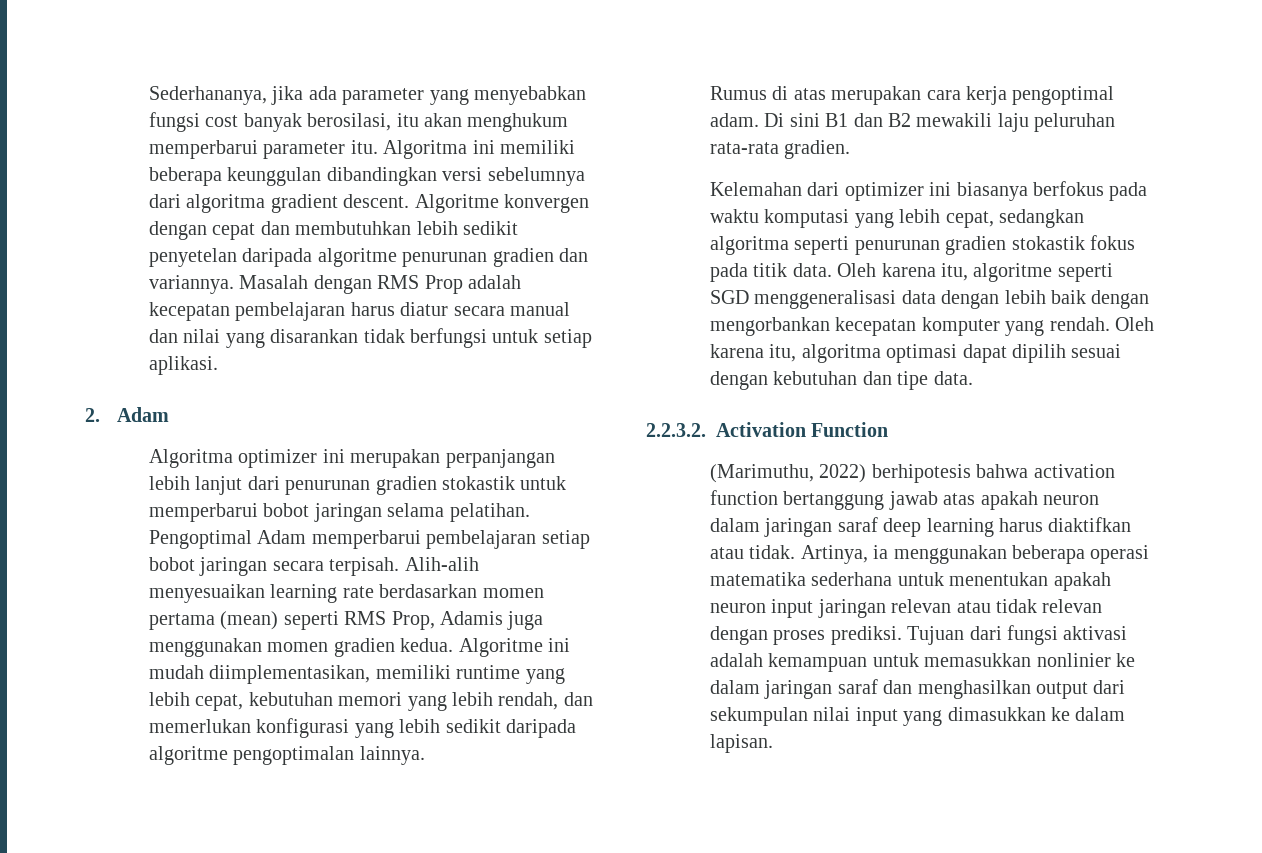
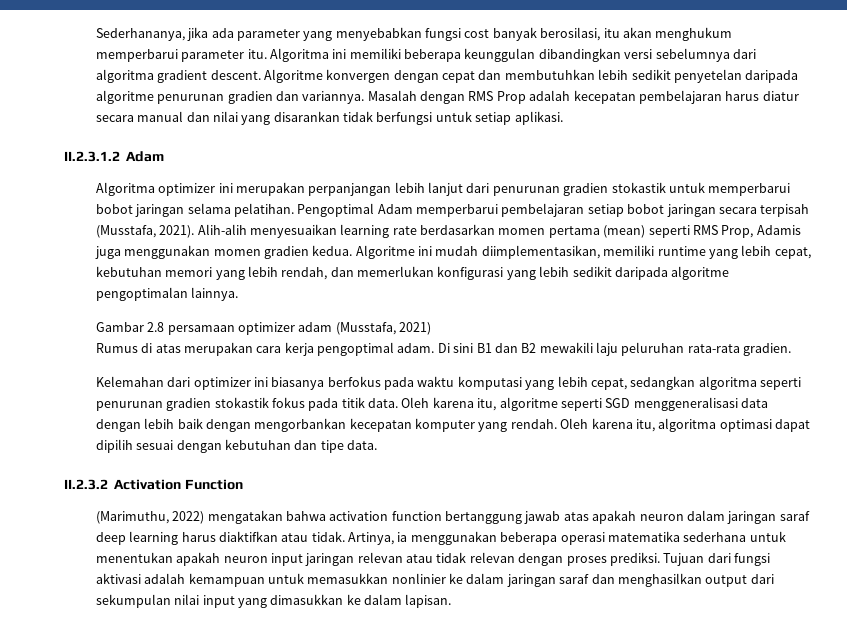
- 2. Adam
+ II.2.3.1.2 Adam
- Pengoptimal Adam memperbarui pembelajaran setiap bobot jaringan secara terpisah.
+ Pengoptimal Adam memperbarui pembelajaran setiap bobot jaringan secara terpisah (Musstafa, 2021).
+ Gambar 2.8 persamaan optimizer adam (Musstafa, 2021)
- 2.2.3.2. Activation Function
+ II.2.3.2 Activation Function
- (Marimuthu, 2022) berhipotesis bahwa activation function bertanggung jawab atas apakah neuron dalam jaringan saraf deep learning harus diaktifkan atau tidak.
+ (Marimuthu, 2022) mengatakan bahwa activation function bertanggung jawab atas apakah neuron dalam jaringan saraf deep learning harus diaktifkan atau tidak.

